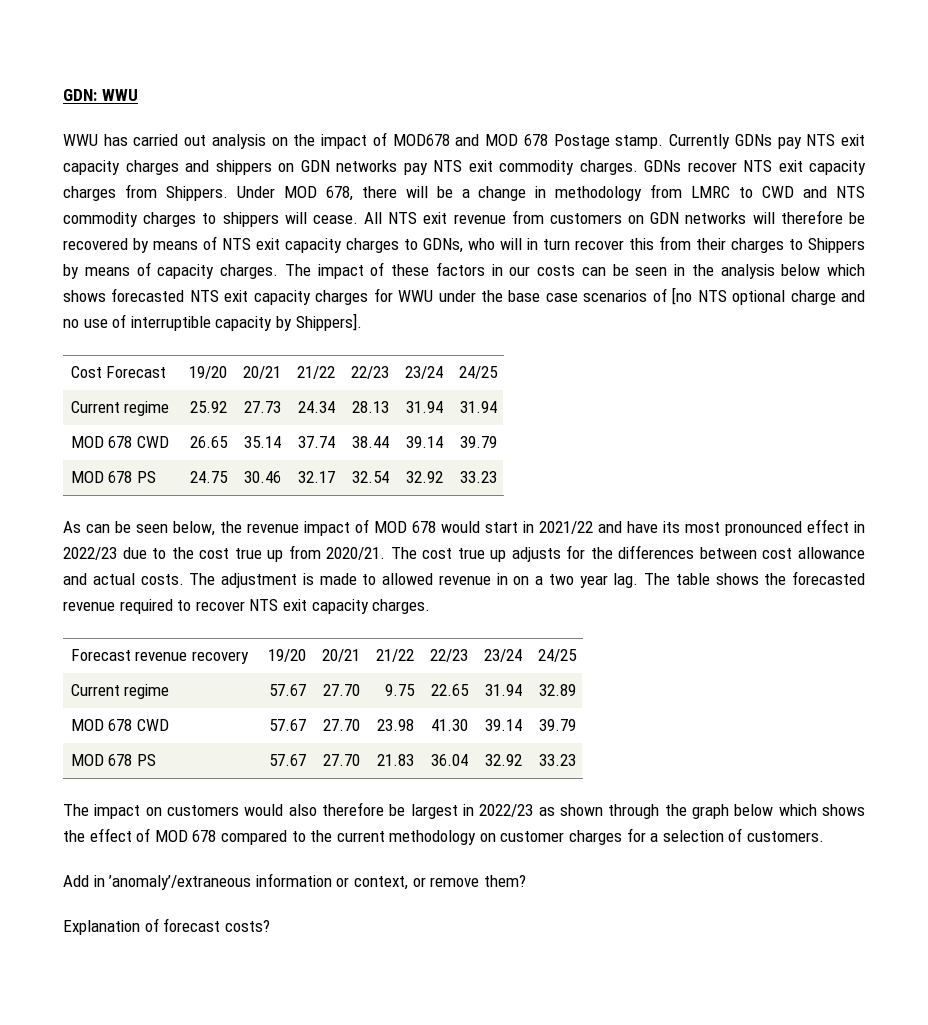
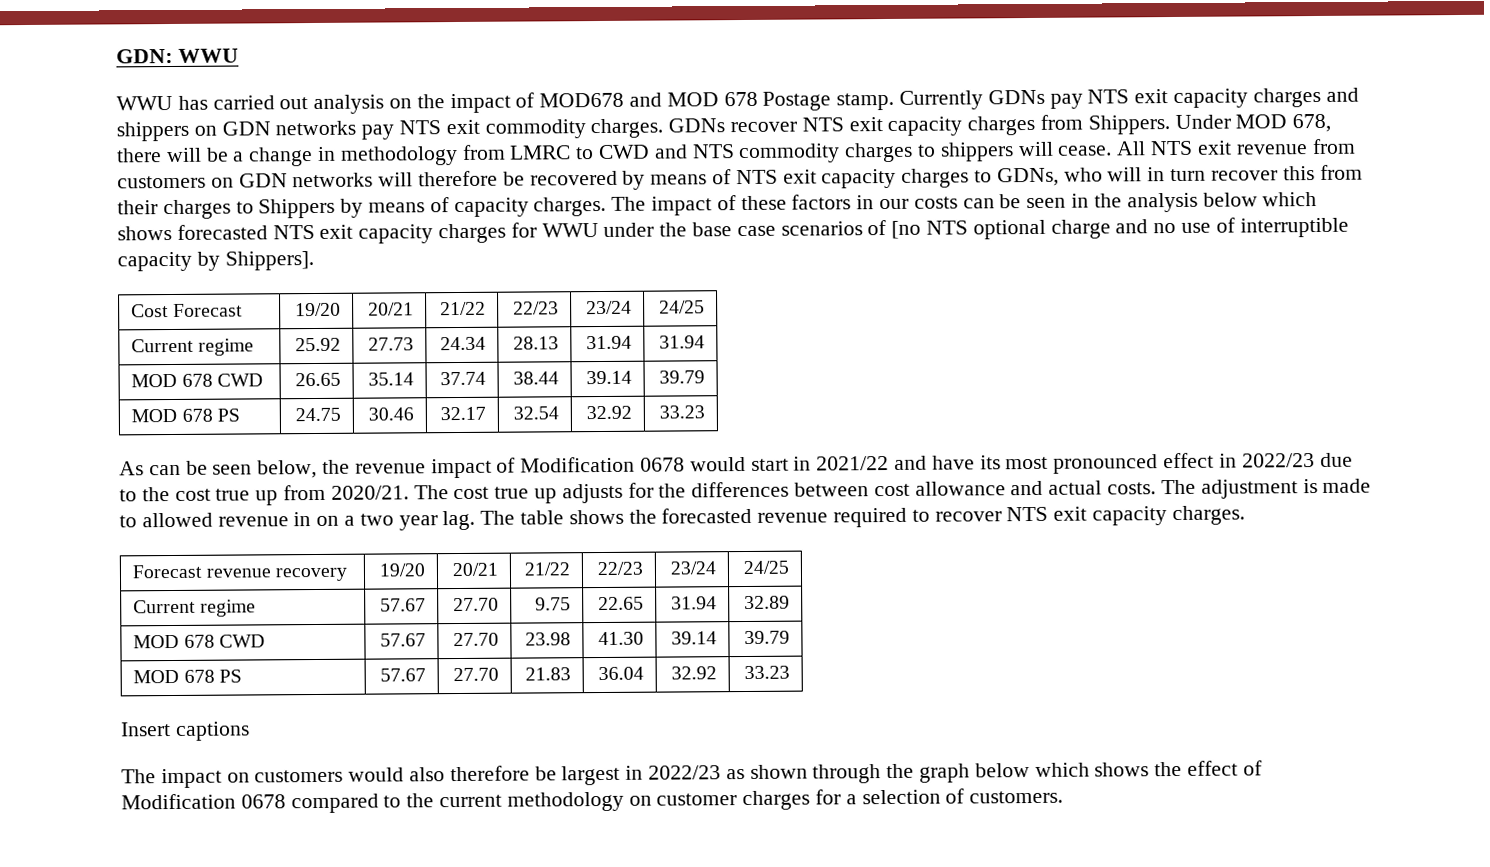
- As can be seen below, the revenue impact of MOD 678 would start in 2021/22 and have its most pronounced effect in 2022/23 due to the cost true up from 2020/21.
+ As can be seen below, the revenue impact of Modification 0678 would start in 2021/22 and have its most pronounced effect in 2022/23 due to the cost true up from 2020/21.
+ Insert captions
- The impact on customers would also therefore be largest in 2022/23 as shown through the graph below which shows the effect of MOD 678 compared to the current methodology on customer charges for a selection of customers.
+ The impact on customers would also therefore be largest in 2022/23 as shown through the graph below which shows the effect of Modification 0678 compared to the current methodology on customer charges for a selection of customers.
- Add in ’anomaly’/extraneous information or context, or remove them?
- Explanation of forecast costs?

